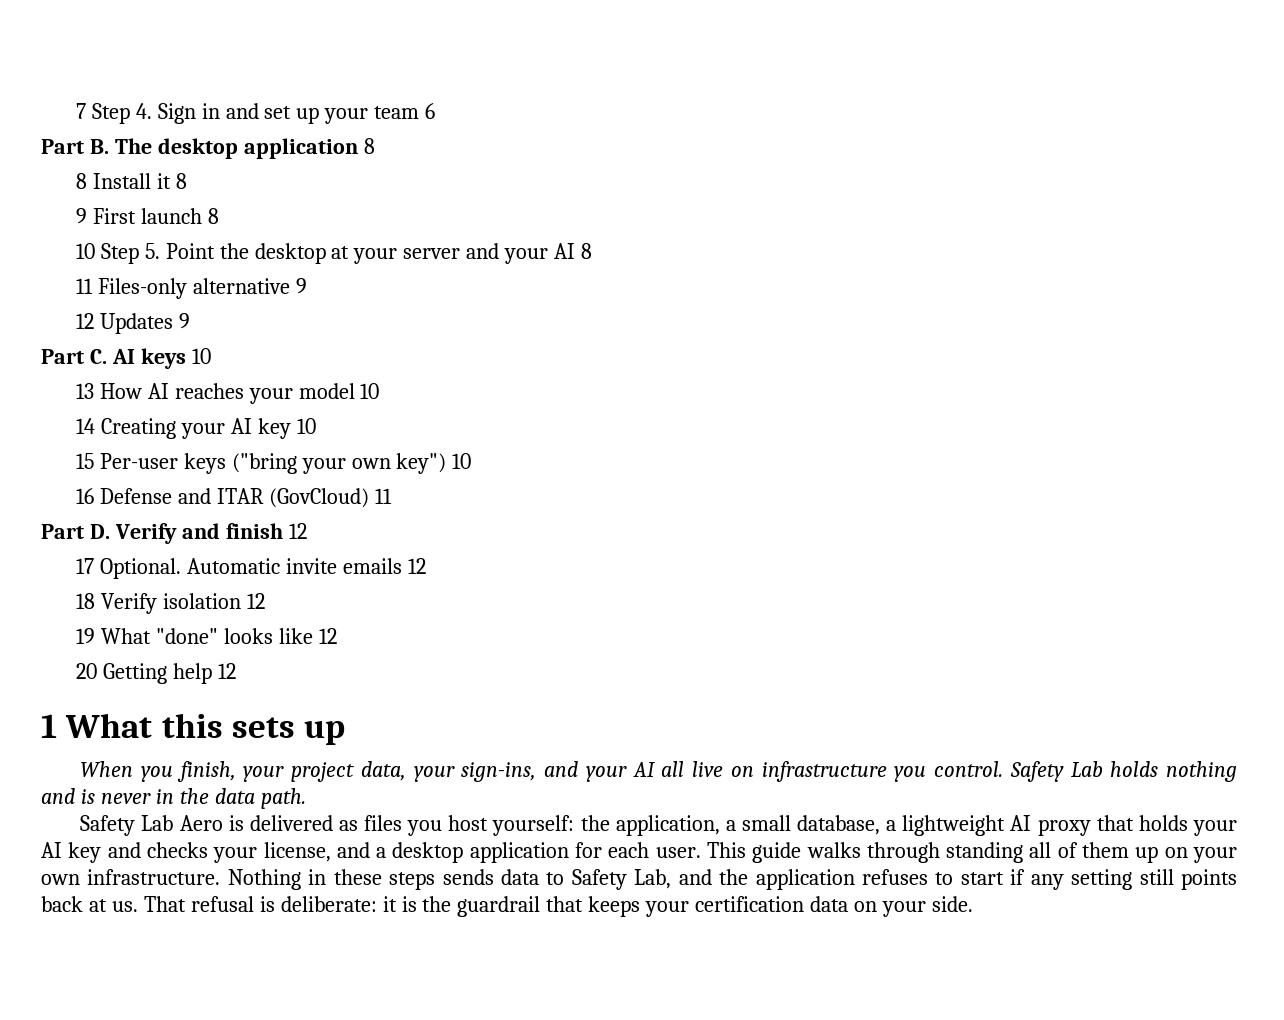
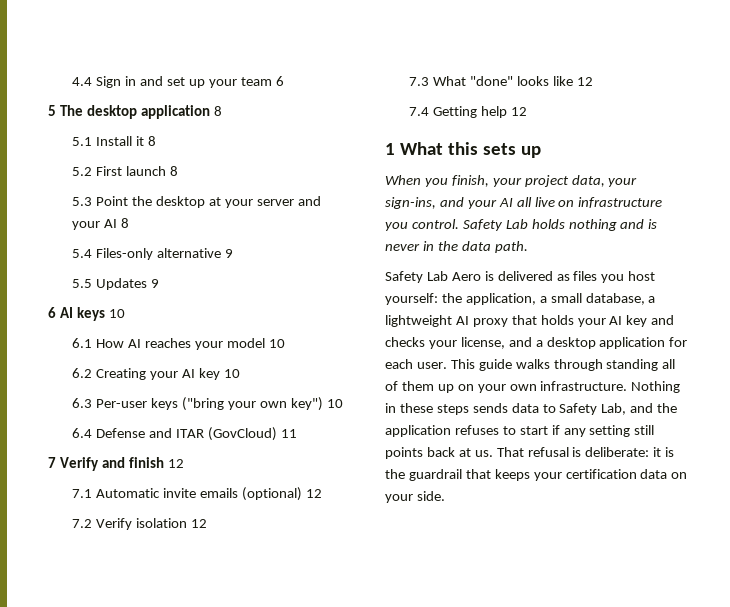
- 7 Step 4. Sign in and set up your team 6
+ 4.4 Sign in and set up your team 6
- Part B. The desktop application 8
+ 5 The desktop application 8
- 8 Install it 8
+ 5.1 Install it 8
- 9 First launch 8
+ 5.2 First launch 8
- 10 Step 5. Point the desktop at your server and your AI 8
+ 5.3 Point the desktop at your server and your AI 8
- 11 Files-only alternative 9
+ 5.4 Files-only alternative 9
- 12 Updates 9
+ 5.5 Updates 9
- Part C. AI keys 10
+ 6 AI keys 10
- 13 How AI reaches your model 10
+ 6.1 How AI reaches your model 10
- 14 Creating your AI key 10
+ 6.2 Creating your AI key 10
- 15 Per-user keys ("bring your own key") 10
+ 6.3 Per-user keys ("bring your own key") 10
- 16 Defense and ITAR (GovCloud) 11
+ 6.4 Defense and ITAR (GovCloud) 11
- Part D. Verify and finish 12
+ 7 Verify and finish 12
- 17 Optional. Automatic invite emails 12
- 18 Verify isolation 12
+ 7.1 Automatic invite emails (optional) 12
+ 7.2 Verify isolation 12
- 19 What "done" looks like 12
+ 7.3 What "done" looks like 12
- 20 Getting help 12
+ 7.4 Getting help 12

